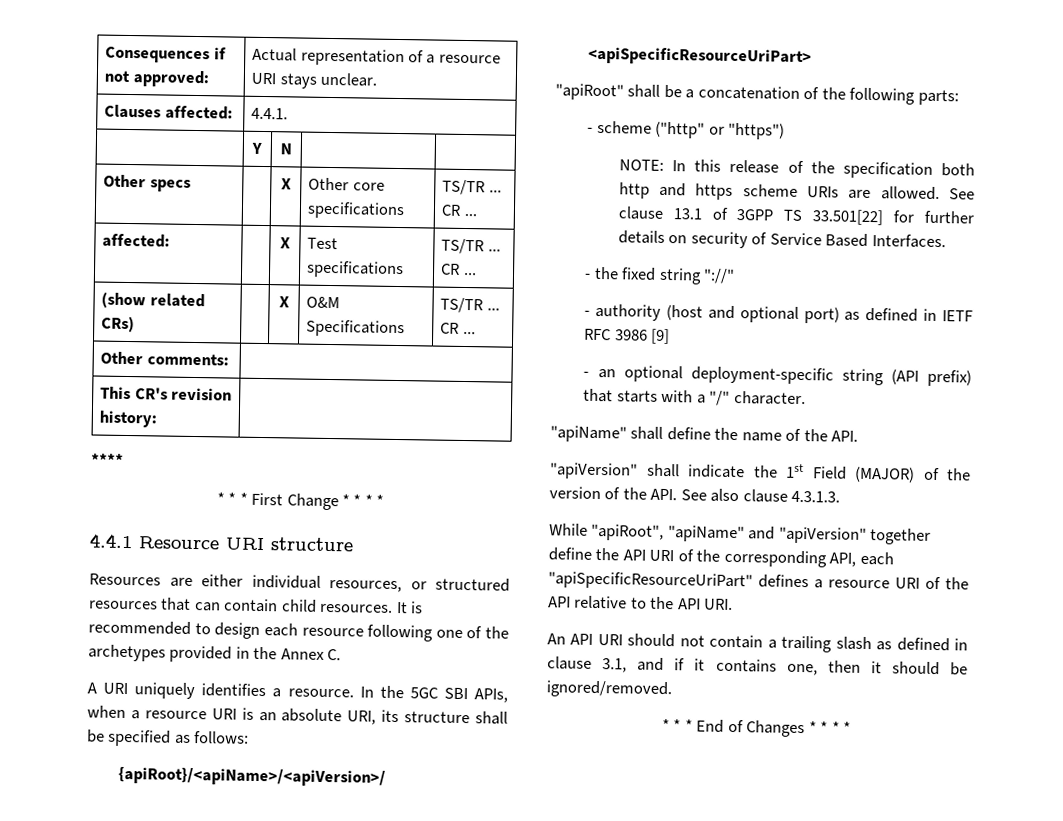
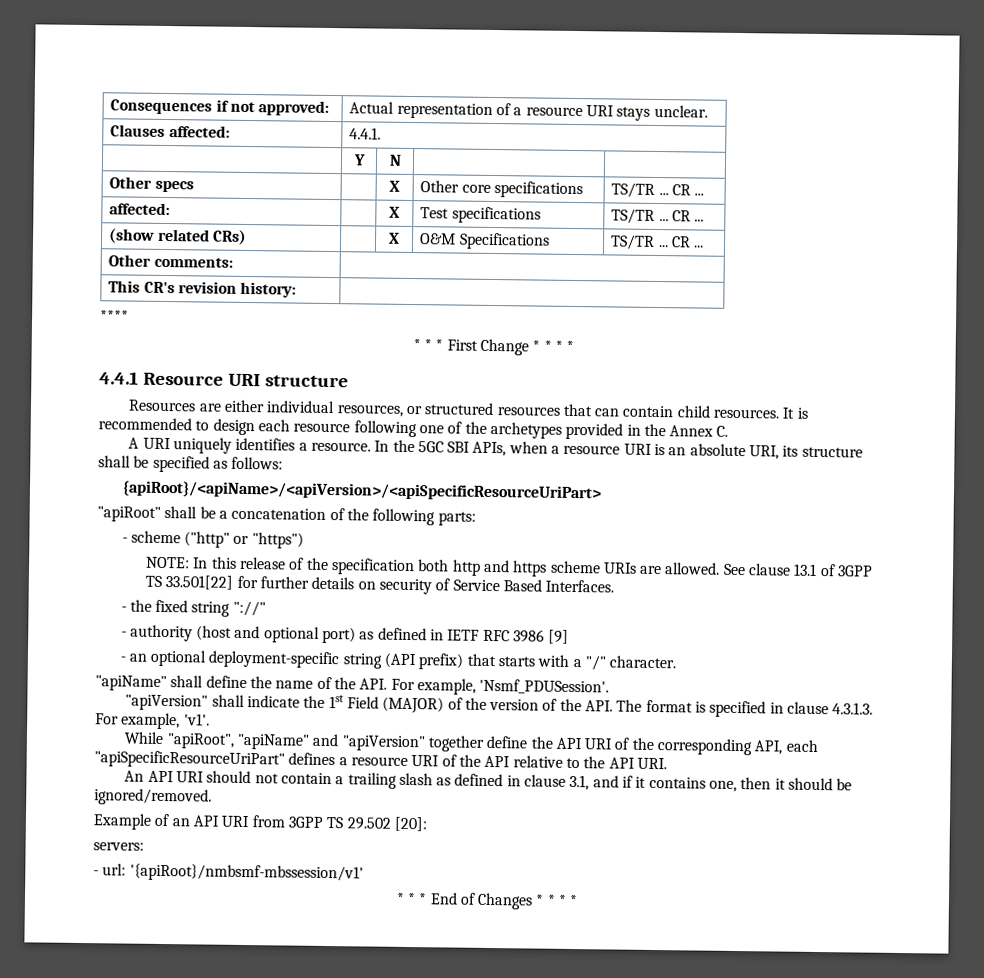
- "apiName" shall define the name of the API.
+ "apiName" shall define the name of the API. For example, 'Nsmf_PDUSession'.
- "apiVersion" shall indicate the 1st Field (MAJOR) of the version of the API. See also clause 4.3.1.3.
+ "apiVersion" shall indicate the 1st Field (MAJOR) of the version of the API. The format is specified in clause 4.3.1.3. For example, 'v1'.
+ Example of an API URI from 3GPP TS 29.502 [20]:
+ servers:
+ - url: '{apiRoot}/nmbsmf-mbssession/v1'

